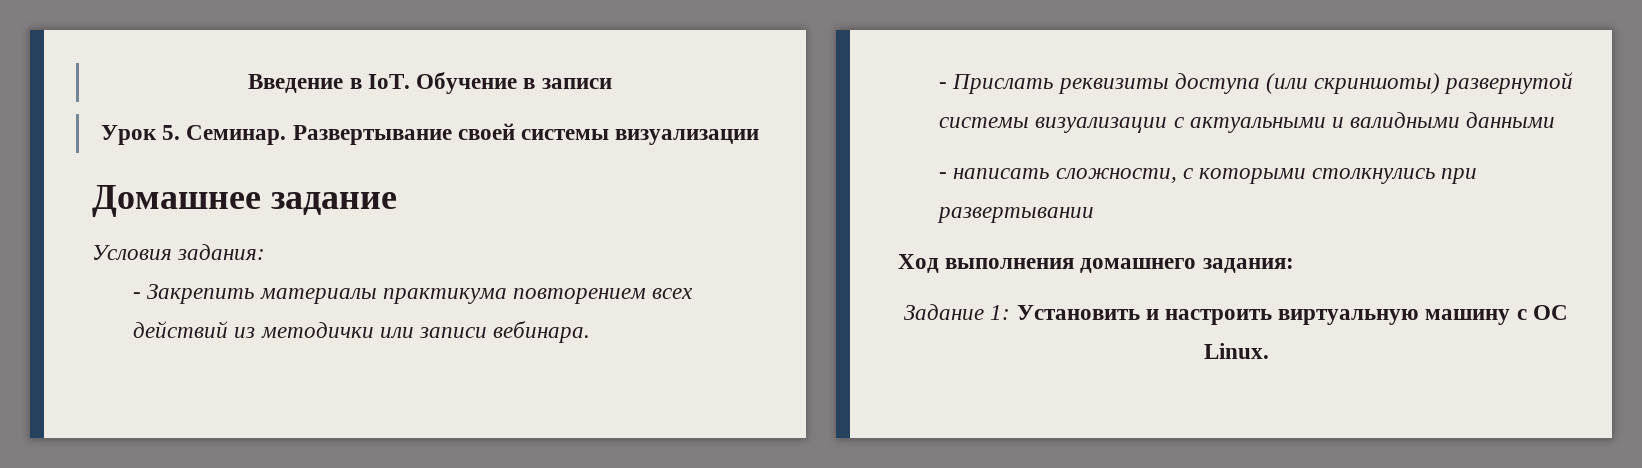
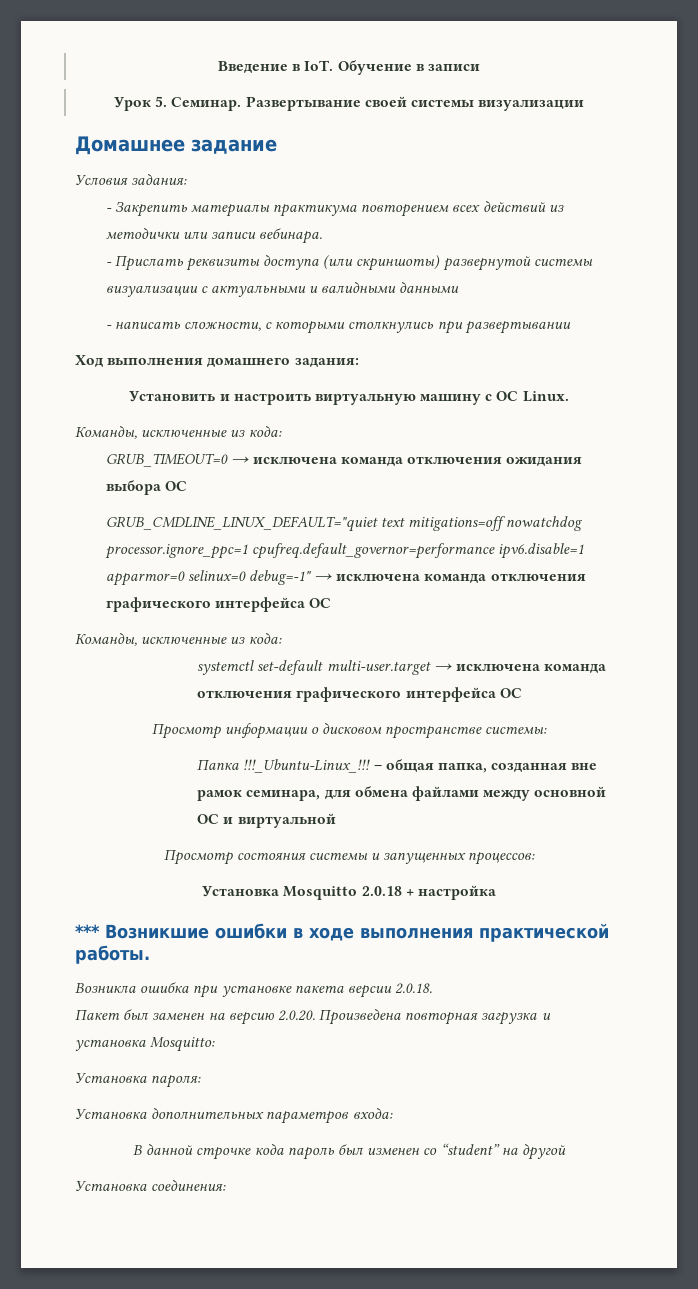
- Задание 1: Установить и настроить виртуальную машину с ОС Linux.
+ Установить и настроить виртуальную машину с ОС Linux.
+ Команды, исключенные из кода:
+ GRUB_TIMEOUT=0 → исключена команда отключения ожидания выбора ОС
+ GRUB_CMDLINE_LINUX_DEFAULT="quiet text mitigations=off nowatchdog processor.ignore_ppc=1 cpufreq.default_governor=performance ipv6.disable=1 apparmor=0 selinux=0 debug=-1" → исключена команда отключения графического интерфейса ОС
+ Команды, исключенные из кода:
+ systemctl set-default multi-user.target → исключена команда отключения графического интерфейса ОС
+ Просмотр информации о дисковом пространстве системы:
+ Папка !!!_Ubuntu-Linux_!!! – общая папка, созданная вне рамок семинара, для обмена файлами между основной ОС и виртуальной
+ Просмотр состояния системы и запущенных процессов:
+ Установка Mosquitto 2.0.18 + настройка
+ *** Возникшие ошибки в ходе выполнения практической работы.
+ Возникла ошибка при установке пакета версии 2.0.18.
+ Пакет был заменен на версию 2.0.20. Произведена повторная загрузка и установка Mosquitto:
+ Установка пароля:
+ Установка дополнительных параметров входа:
+ В данной строчке кода пароль был изменен со “student” на другой
+ Установка соединения:

